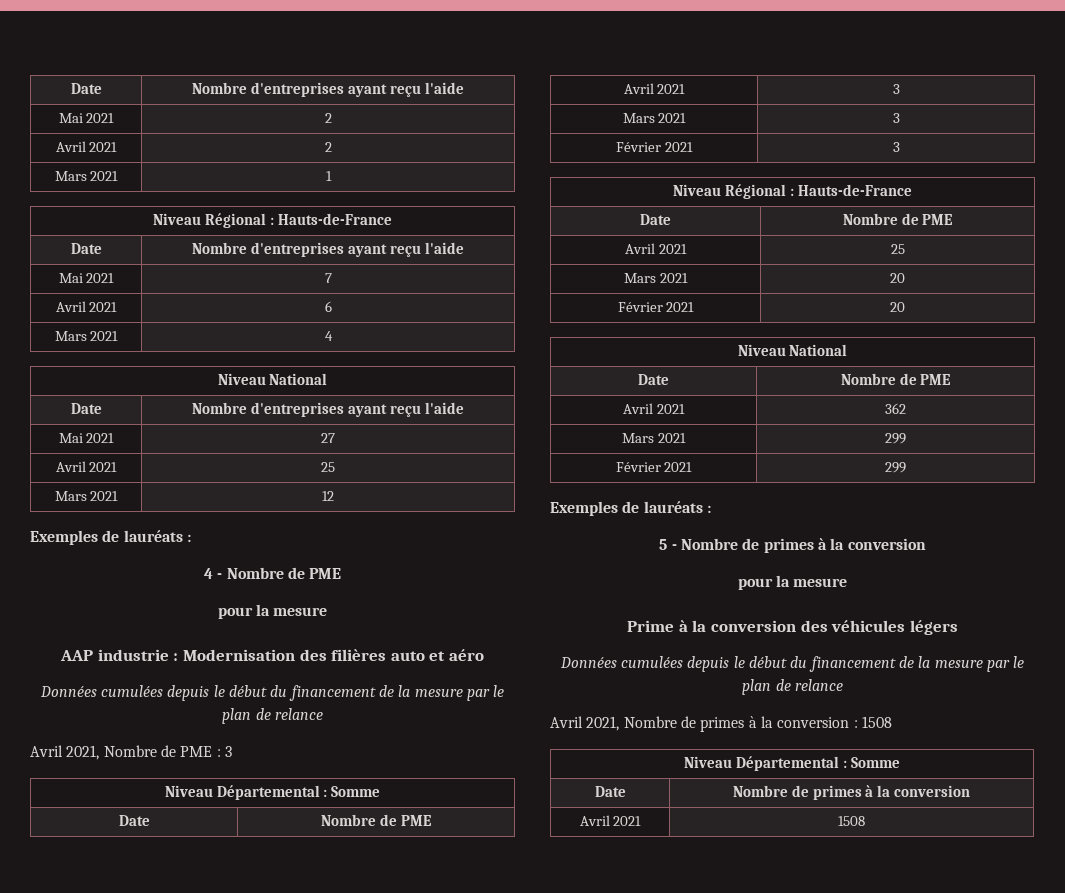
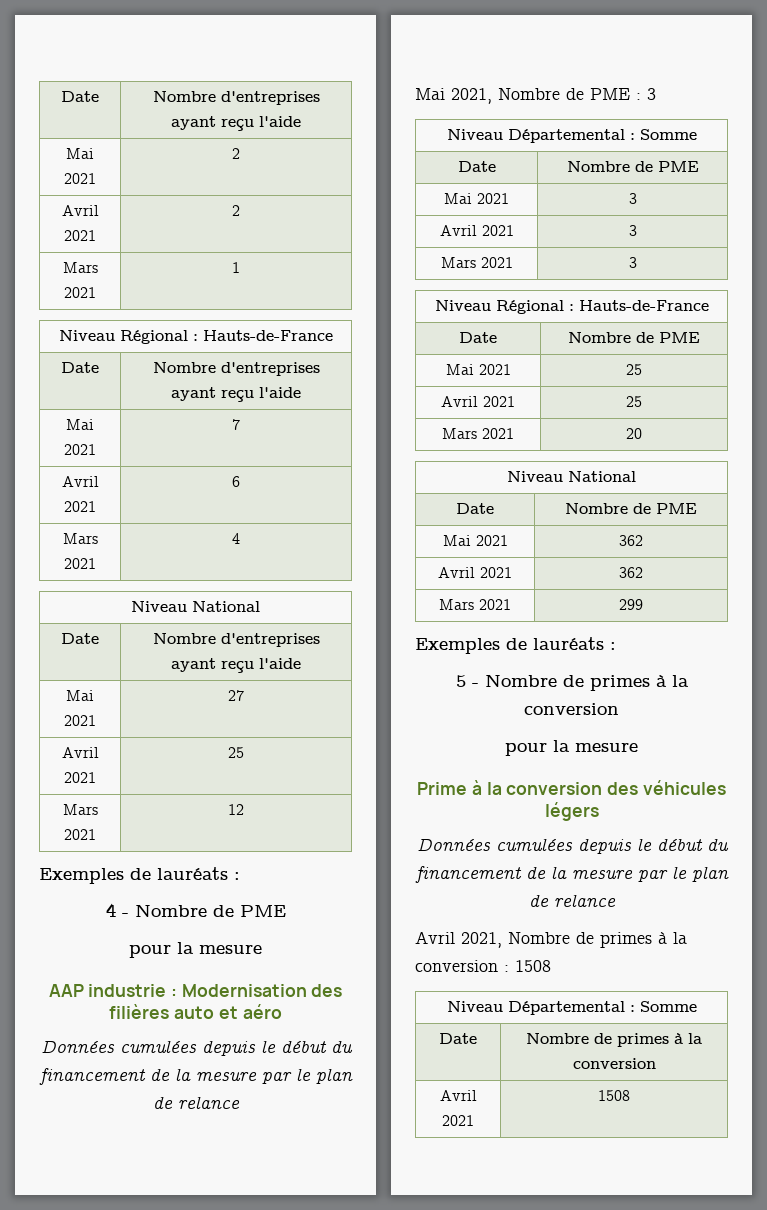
- Avril 2021, Nombre de PME : 3
+ Mai 2021, Nombre de PME : 3
+ Mai 2021 | 3
- Février 2021 | 3
+ Mai 2021 | 25
- Février 2021 | 20
+ Mai 2021 | 362
- Février 2021 | 299

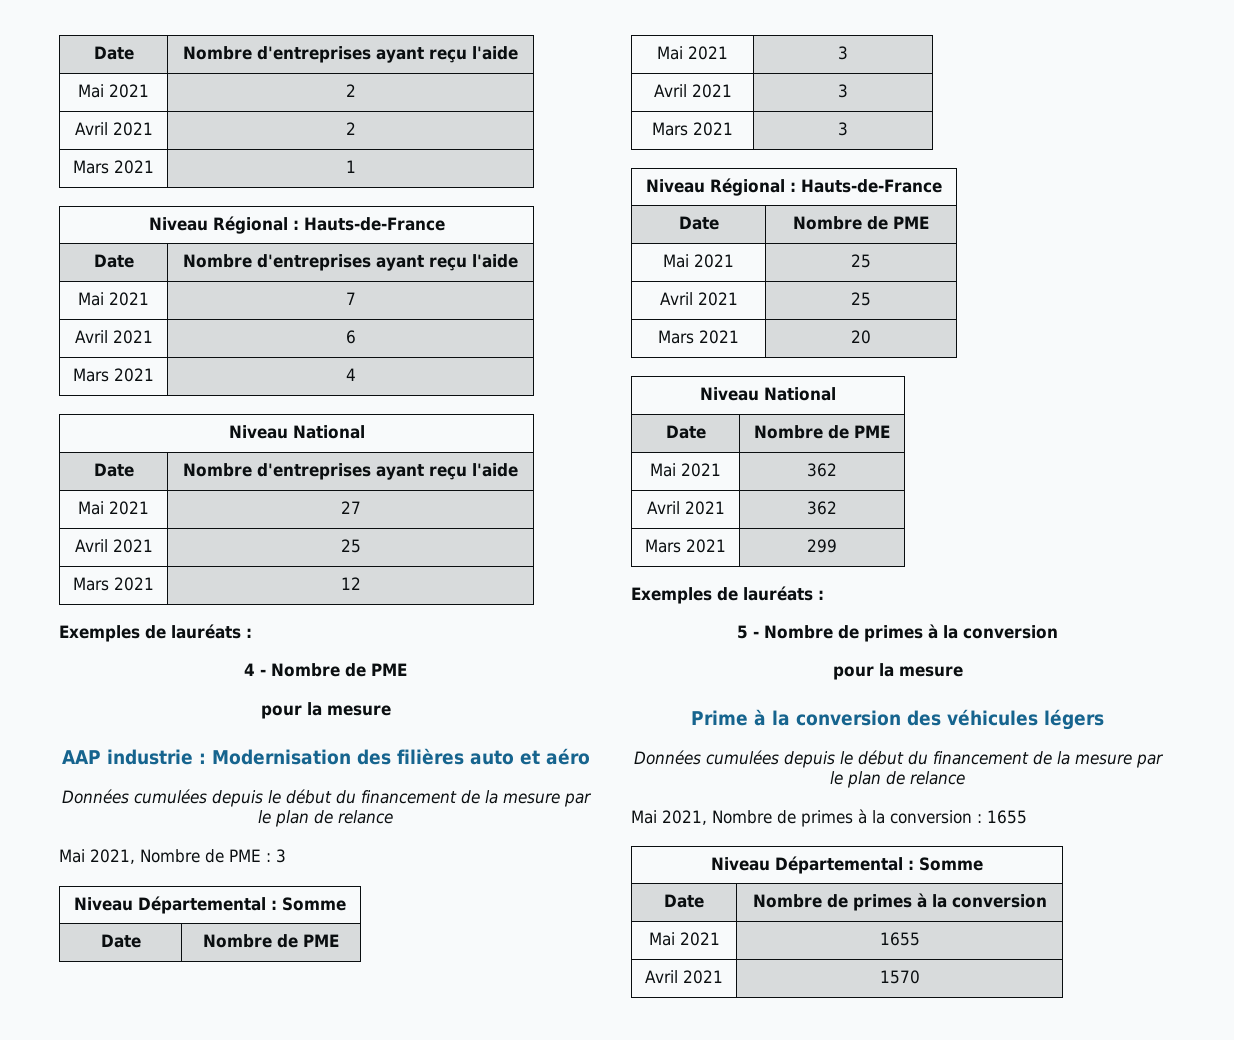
- Avril 2021, Nombre de primes à la conversion : 1508
+ Mai 2021, Nombre de primes à la conversion : 1655
- Avril 2021 | 1508
+ Mai 2021 | 1655
+ Avril 2021 | 1570

